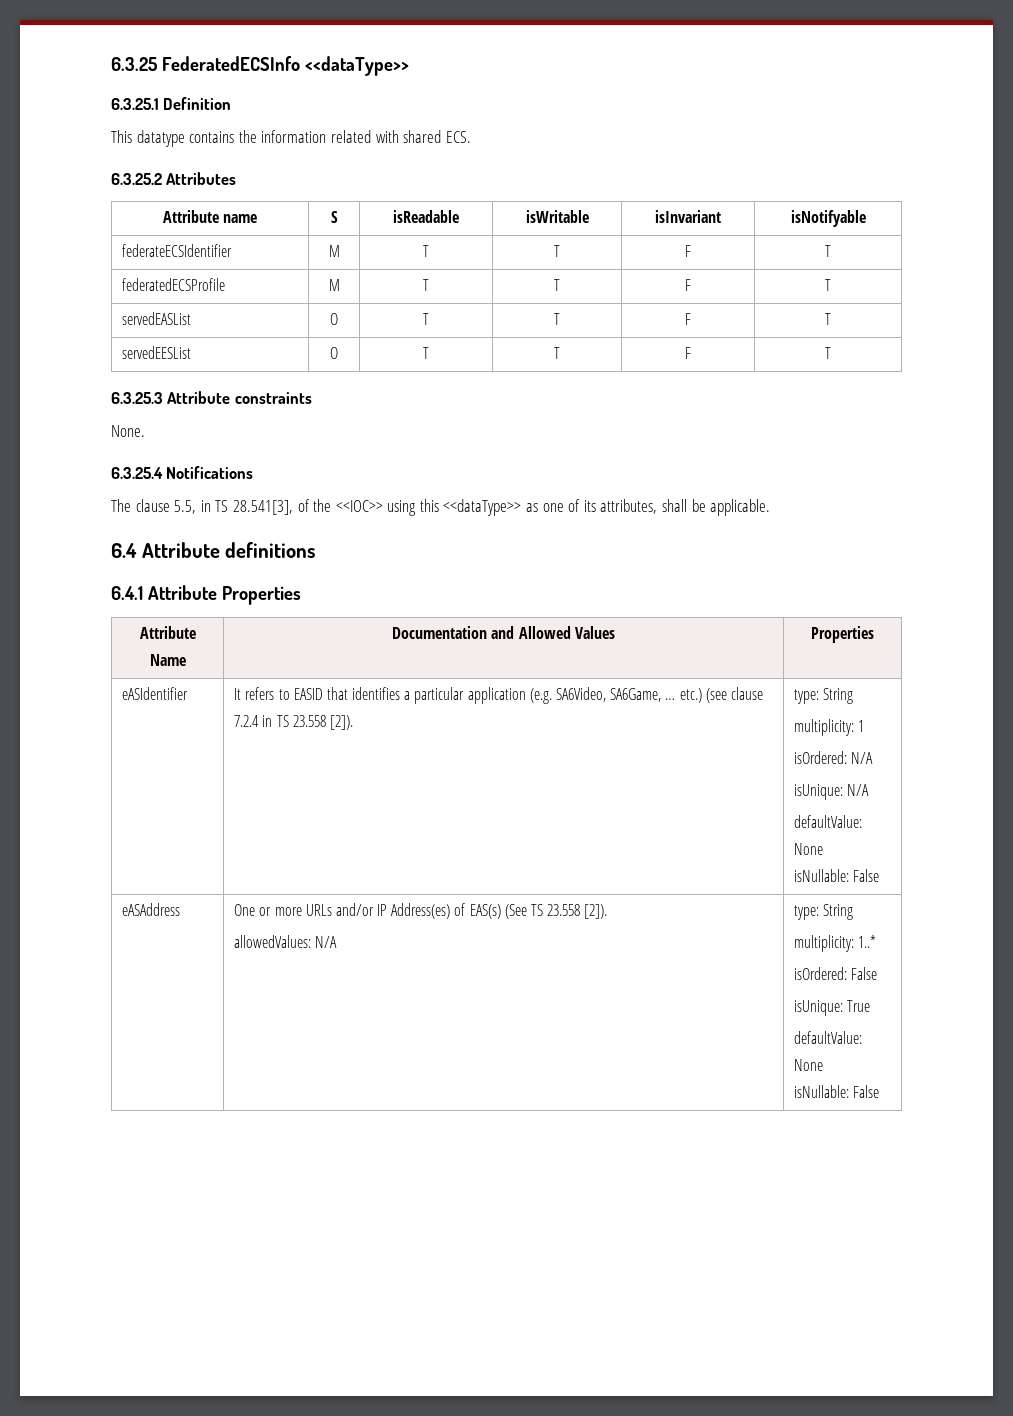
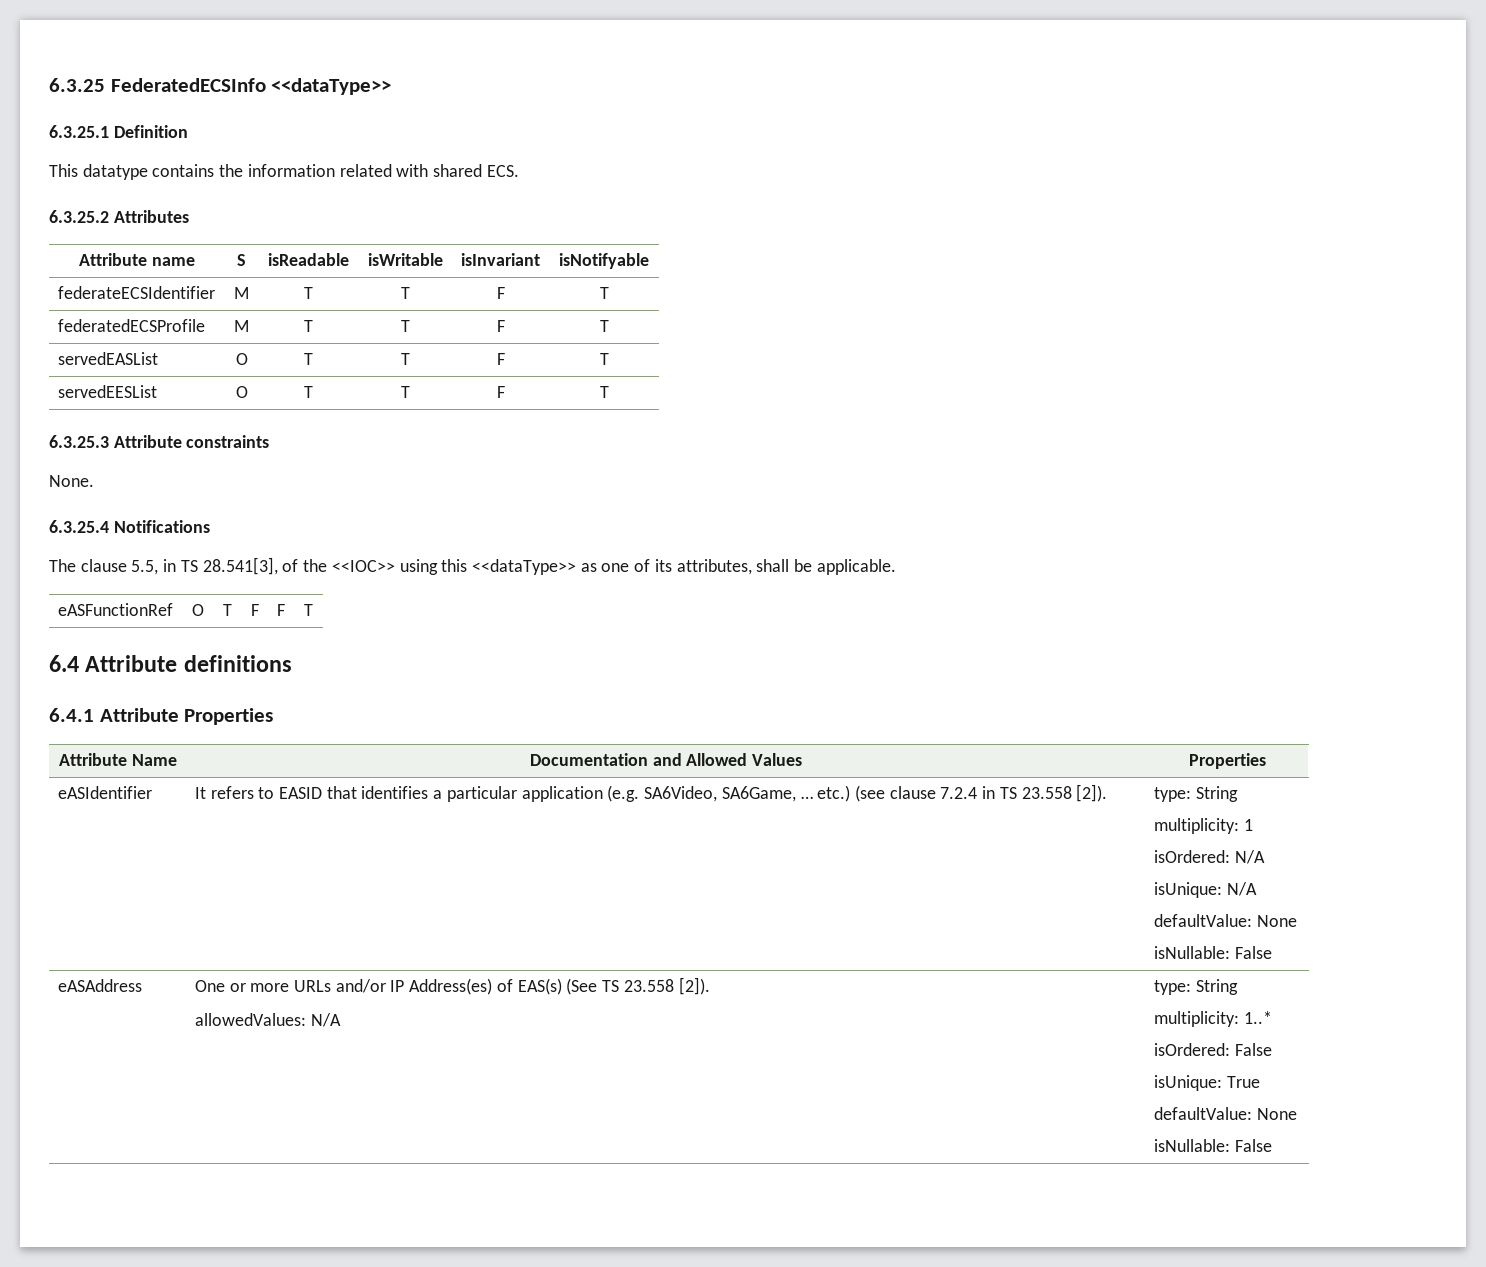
+ eASFunctionRef | O | T | F | F | T

